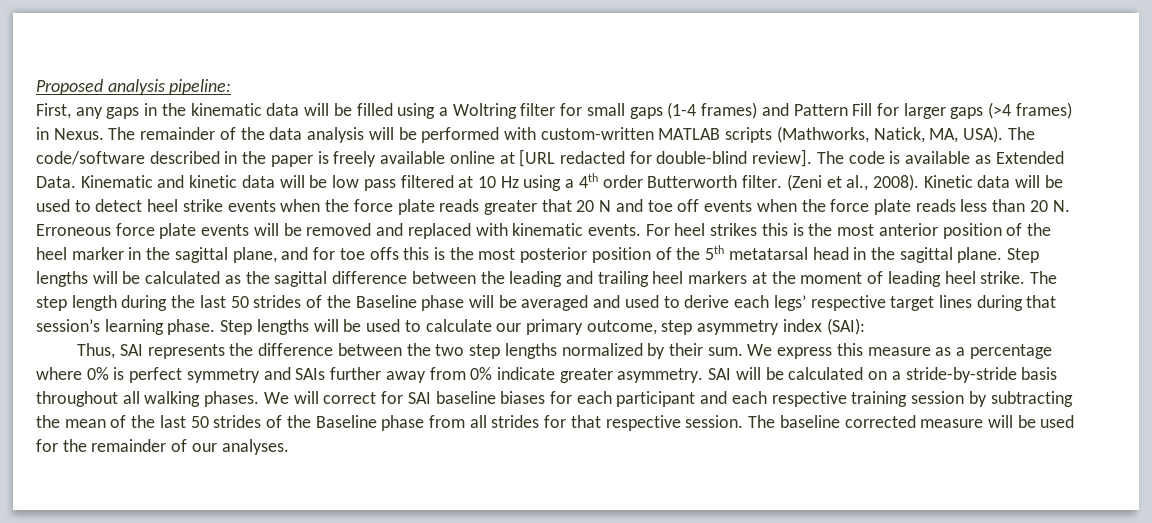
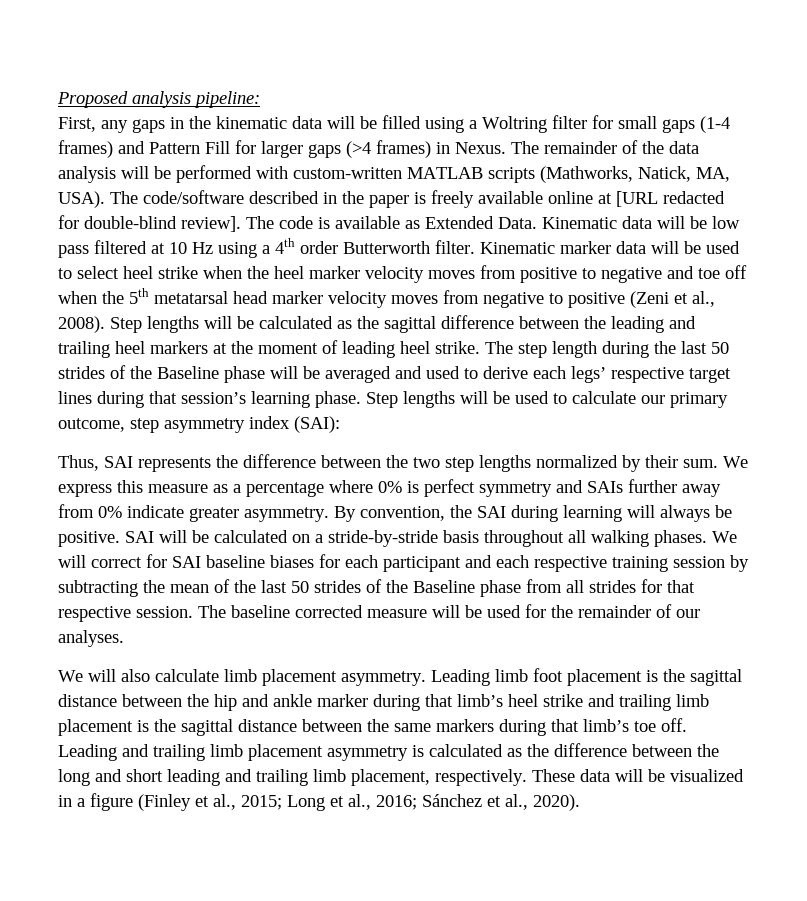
- Kinematic and kinetic data will be low pass filtered at 10 Hz using a 4th order Butterworth filter.
+ Kinematic data will be low pass filtered at 10 Hz using a 4th order Butterworth filter.
- (Zeni et al., 2008). Kinetic data will be used to detect heel strike events when the force plate reads greater that 20 N and toe off events when the force plate reads less than 20 N. Erroneous force plate events will be removed and replaced with kinematic events. For heel strikes this is the most anterior position of the heel marker in the sagittal plane, and for toe offs this is the most posterior position of the 5th metatarsal head in the sagittal plane.
+ Kinematic marker data will be used to select heel strike when the heel marker velocity moves from positive to negative and toe off when the 5th metatarsal head marker velocity moves from negative to positive (Zeni et al., 2008).
+ By convention, the SAI during learning will always be positive.
+ We will also calculate limb placement asymmetry. Leading limb foot placement is the sagittal distance between the hip and ankle marker during that limb’s heel strike and trailing limb placement is the sagittal distance between the same markers during that limb’s toe off. Leading and trailing limb placement asymmetry is calculated as the difference between the long and short leading and trailing limb placement, respectively. These data will be visualized in a figure (Finley et al., 2015; Long et al., 2016; Sánchez et al., 2020).

